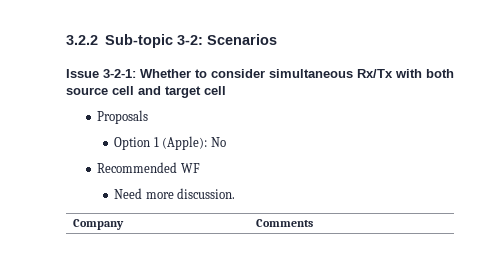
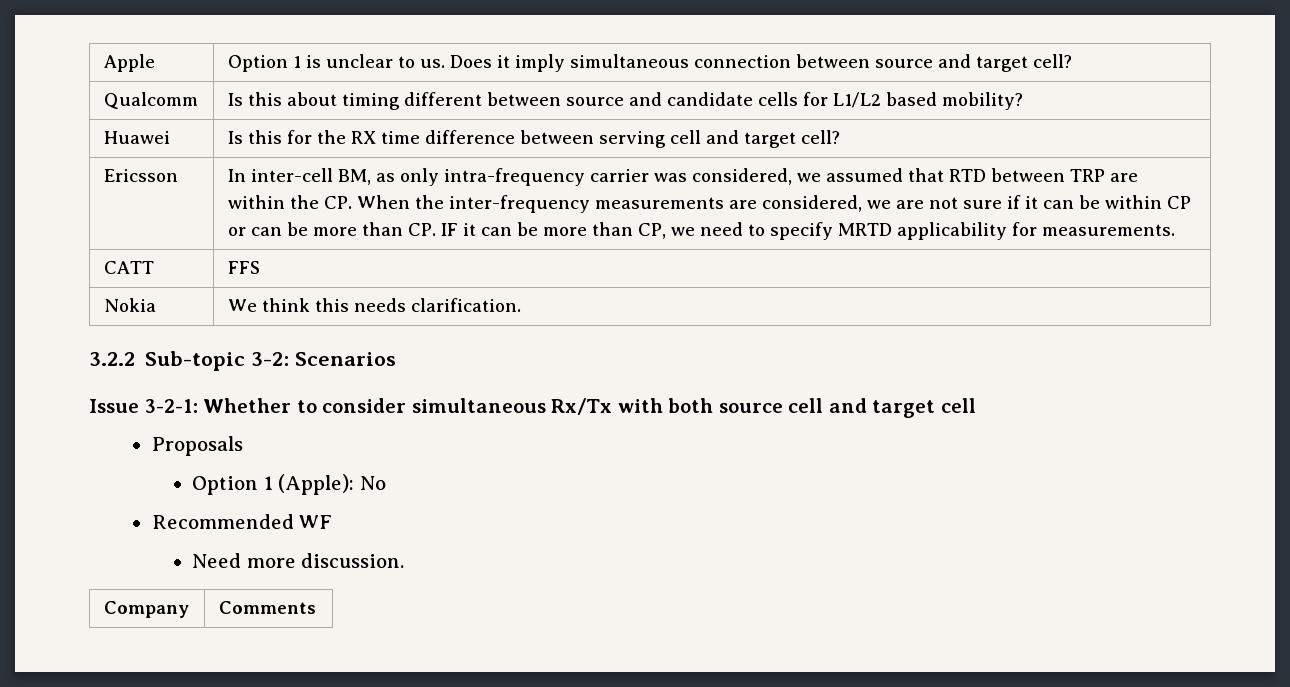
+ Apple | Option 1 is unclear to us. Does it imply simultaneous connection between source and target cell?
+ Qualcomm | Is this about timing different between source and candidate cells for L1/L2 based mobility?
+ Huawei | Is this for the RX time difference between serving cell and target cell?
+ Ericsson | In inter-cell BM, as only intra-frequency carrier was considered, we assumed that RTD between TRP are within the CP. When the inter-frequency measurements are considered, we are not sure if it can be within CP or can be more than CP. IF it can be more than CP, we need to specify MRTD applicability for measurements.
+ CATT | FFS
+ Nokia | We think this needs clarification.

